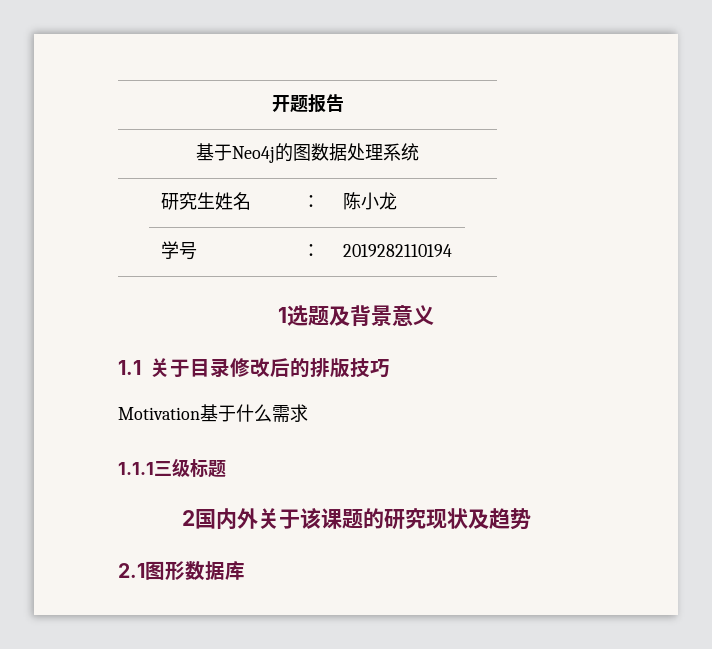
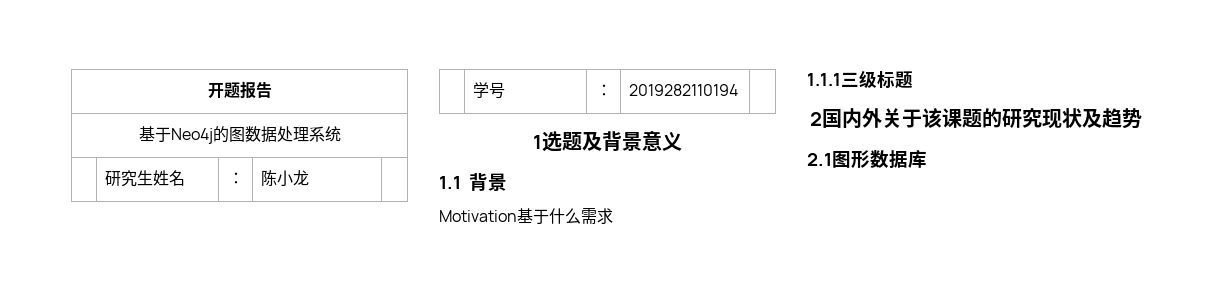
- 1.1关于目录修改后的排版技巧
+ 1.1背景

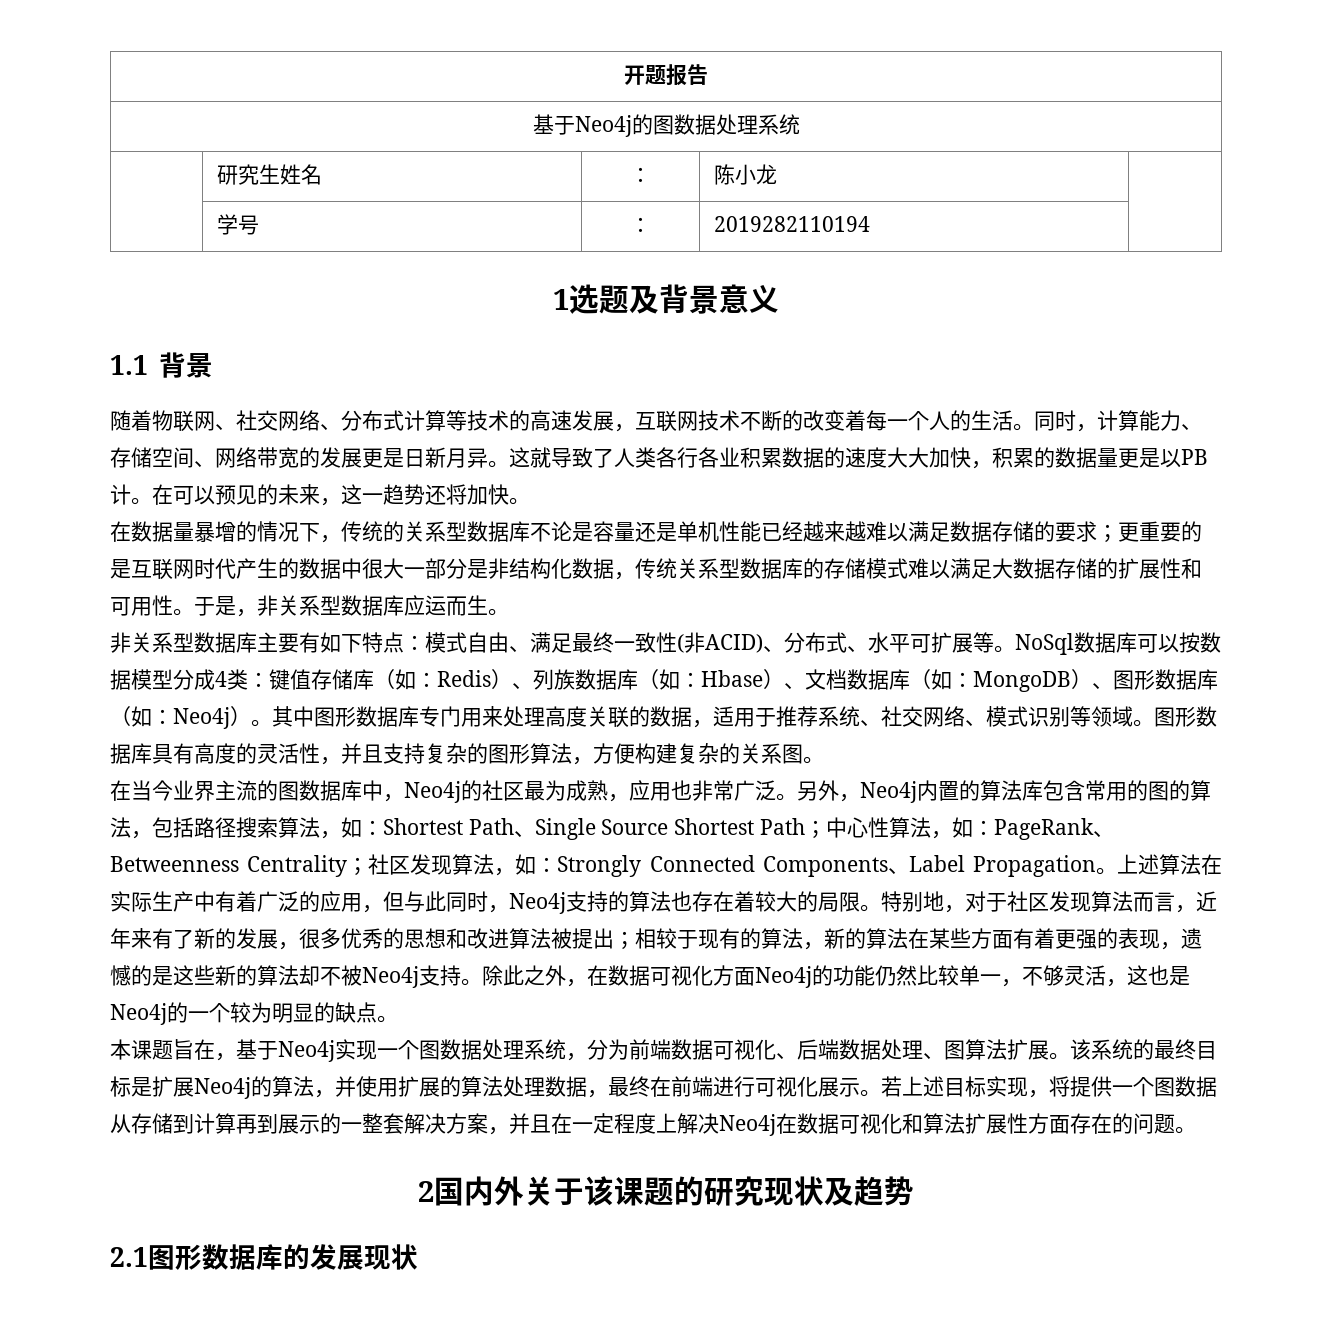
- Motivation基于什么需求
- 1.1.1三级标题
+ 随着物联网、社交网络、分布式计算等技术的高速发展，互联网技术不断的改变着每一个人的生活。同时，计算能力、存储空间、网络带宽的发展更是日新月异。这就导致了人类各行各业积累数据的速度大大加快，积累的数据量更是以PB计。在可以预见的未来，这一趋势还将加快。
+ 在数据量暴增的情况下，传统的关系型数据库不论是容量还是单机性能已经越来越难以满足数据存储的要求；更重要的是互联网时代产生的数据中很大一部分是非结构化数据，传统关系型数据库的存储模式难以满足大数据存储的扩展性和可用性。于是，非关系型数据库应运而生。
+ 非关系型数据库主要有如下特点：模式自由、满足最终一致性(非ACID)、分布式、水平可扩展等。NoSql数据库可以按数据模型分成4类：键值存储库（如：Redis）、列族数据库（如：Hbase）、文档数据库（如：MongoDB）、图形数据库（如：Neo4j）。其中图形数据库专门用来处理高度关联的数据，适用于推荐系统、社交网络、模式识别等领域。图形数据库具有高度的灵活性，并且支持复杂的图形算法，方便构建复杂的关系图。
+ 在当今业界主流的图数据库中，Neo4j的社区最为成熟，应用也非常广泛。另外，Neo4j内置的算法库包含常用的图的算法，包括路径搜索算法，如：Shortest Path、Single Source Shortest Path；中心性算法，如：PageRank、Betweenness Centrality；社区发现算法，如：Strongly Connected Components、Label Propagation。上述算法在实际生产中有着广泛的应用，但与此同时，Neo4j支持的算法也存在着较大的局限。特别地，对于社区发现算法而言，近年来有了新的发展，很多优秀的思想和改进算法被提出；相较于现有的算法，新的算法在某些方面有着更强的表现，遗憾的是这些新的算法却不被Neo4j支持。除此之外，在数据可视化方面Neo4j的功能仍然比较单一，不够灵活，这也是Neo4j的一个较为明显的缺点。
+ 本课题旨在，基于Neo4j实现一个图数据处理系统，分为前端数据可视化、后端数据处理、图算法扩展。该系统的最终目标是扩展Neo4j的算法，并使用扩展的算法处理数据，最终在前端进行可视化展示。若上述目标实现，将提供一个图数据从存储到计算再到展示的一整套解决方案，并且在一定程度上解决Neo4j在数据可视化和算法扩展性方面存在的问题。
- 2.1图形数据库
+ 2.1图形数据库的发展现状

